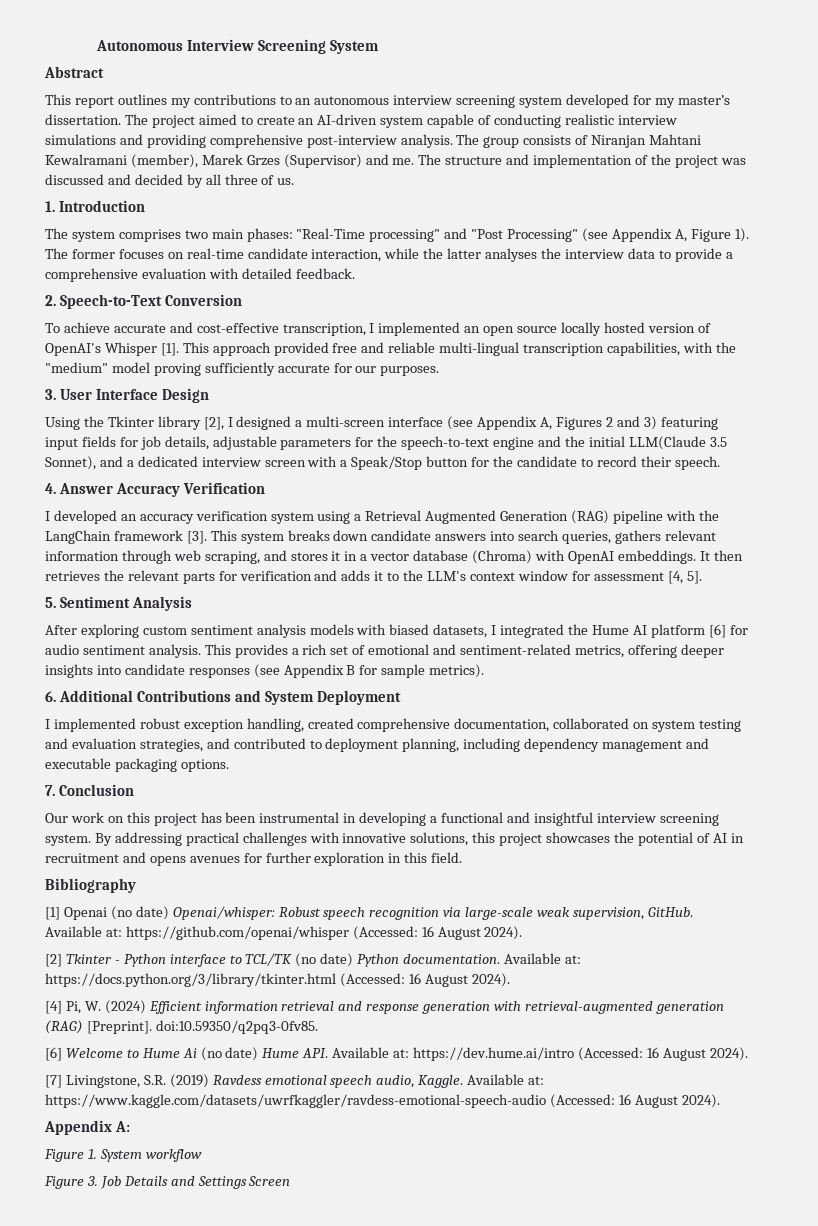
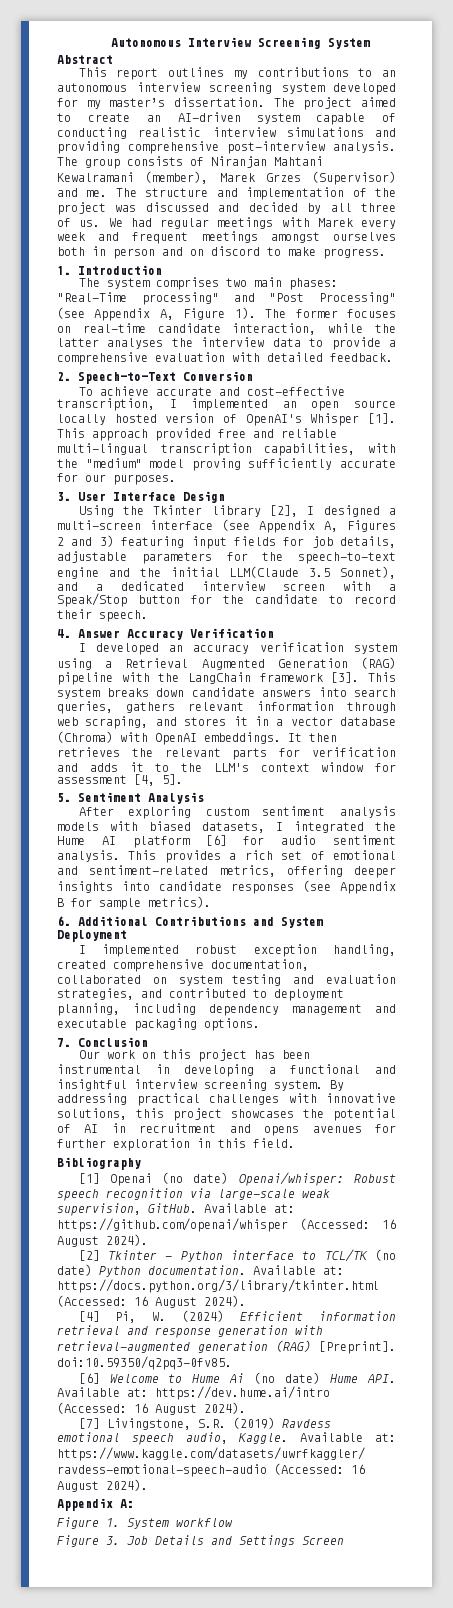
+ We had regular meetings with Marek every week and frequent meetings amongst ourselves both in person and on discord to make progress.

